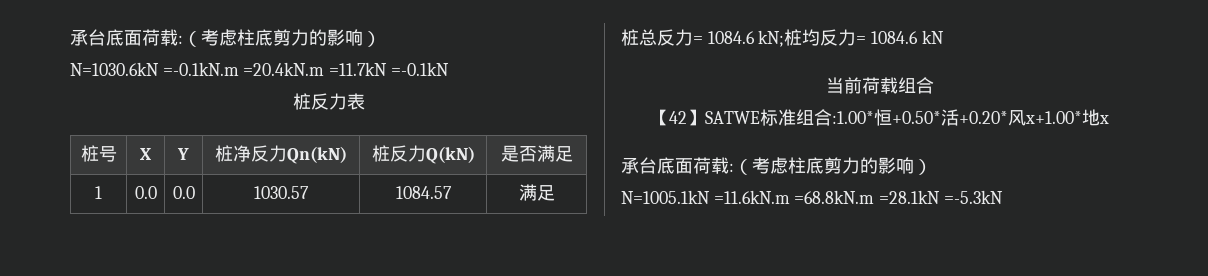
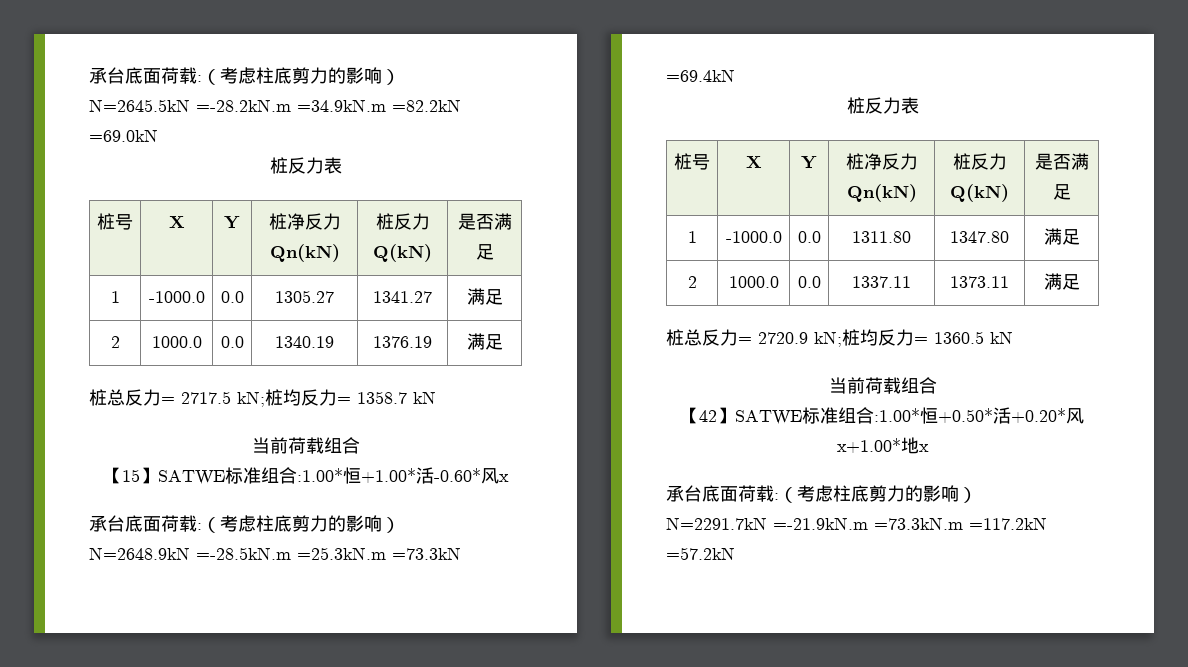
- N=1030.6kN =-0.1kN.m =20.4kN.m =11.7kN =-0.1kN
+ N=2645.5kN =-28.2kN.m =34.9kN.m =82.2kN =69.0kN
- 1 | 0.0 | 0.0 | 1030.57 | 1084.57 | 满足
- 桩总反力= 1084.6 kN;桩均反力= 1084.6 kN
+ 1 | -1000.0 | 0.0 | 1305.27 | 1341.27 | 满足
+ 2 | 1000.0 | 0.0 | 1340.19 | 1376.19 | 满足
+ 桩总反力= 2717.5 kN;桩均反力= 1358.7 kN
+ 当前荷载组合
+ 【15】SATWE标准组合:1.00*恒+1.00*活-0.60*风x
+ 承台底面荷载:（考虑柱底剪力的影响）
+ N=2648.9kN =-28.5kN.m =25.3kN.m =73.3kN =69.4kN
+ 桩反力表
+ 桩号 | X | Y | 桩净反力Qn(kN) | 桩反力Q(kN) | 是否满足
+ 1 | -1000.0 | 0.0 | 1311.80 | 1347.80 | 满足
+ 2 | 1000.0 | 0.0 | 1337.11 | 1373.11 | 满足
+ 桩总反力= 2720.9 kN;桩均反力= 1360.5 kN
- N=1005.1kN =11.6kN.m =68.8kN.m =28.1kN =-5.3kN
+ N=2291.7kN =-21.9kN.m =73.3kN.m =117.2kN =57.2kN

